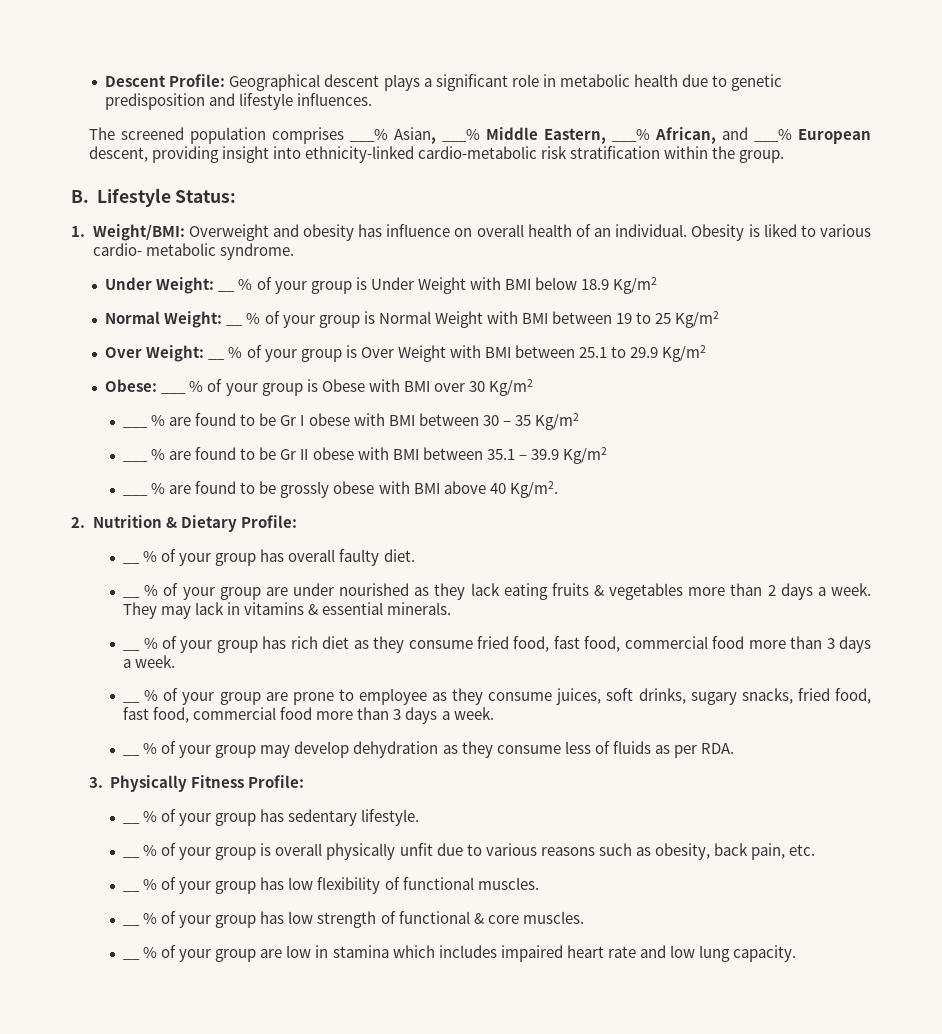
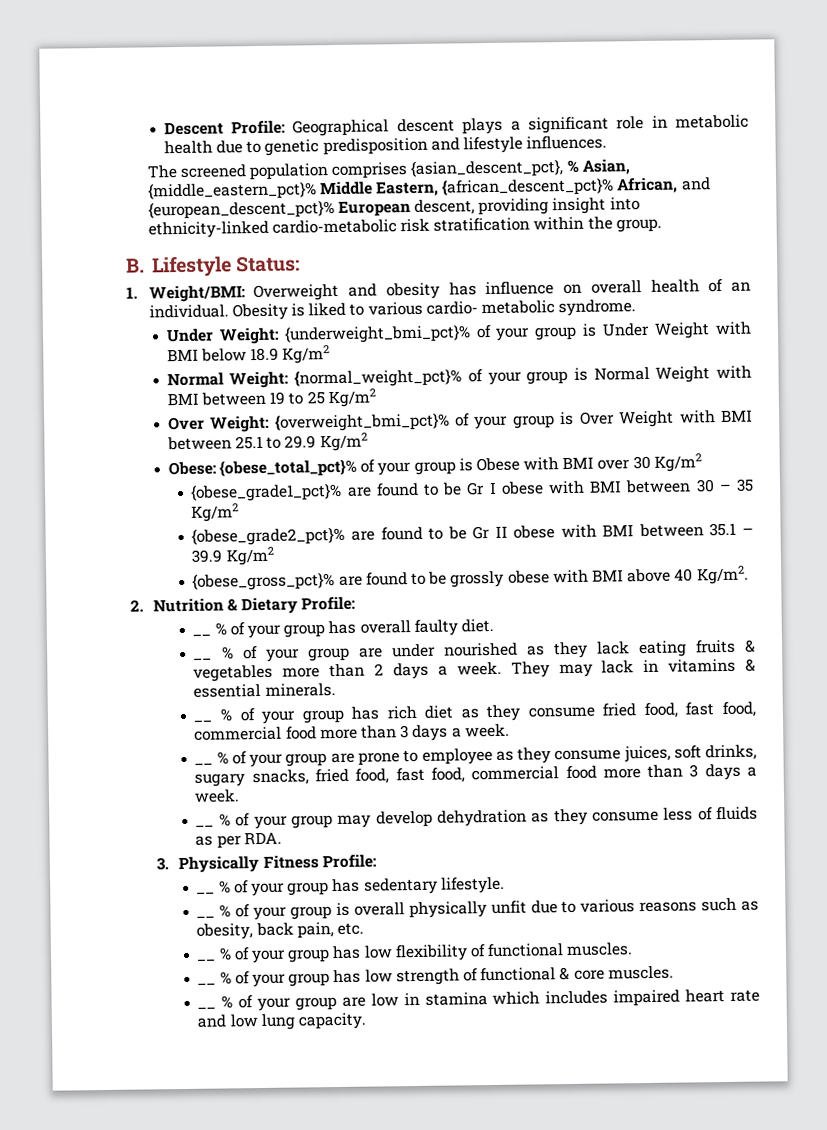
- The screened population comprises ___% Asian, ___% Middle Eastern, ___% African, and ___% European descent, providing insight into ethnicity-linked cardio-metabolic risk stratification within the group.
+ The screened population comprises {asian_descent_pct}, % Asian, {middle_eastern_pct}% Middle Eastern, {african_descent_pct}% African, and {european_descent_pct}% European descent, providing insight into ethnicity-linked cardio-metabolic risk stratification within the group.
- Under Weight: __ % of your group is Under Weight with BMI below 18.9 Kg/m2
+ Under Weight: {underweight_bmi_pct}% of your group is Under Weight with BMI below 18.9 Kg/m2
- Normal Weight: __ % of your group is Normal Weight with BMI between 19 to 25 Kg/m2
+ Normal Weight: {normal_weight_pct}% of your group is Normal Weight with BMI between 19 to 25 Kg/m2
- Over Weight: __ % of your group is Over Weight with BMI between 25.1 to 29.9 Kg/m2
+ Over Weight: {overweight_bmi_pct}% of your group is Over Weight with BMI between 25.1 to 29.9 Kg/m2
- Obese: ___ % of your group is Obese with BMI over 30 Kg/m2
+ Obese: {obese_total_pct}% of your group is Obese with BMI over 30 Kg/m2
- ___ % are found to be Gr I obese with BMI between 30 – 35 Kg/m2
+ {obese_grade1_pct}% are found to be Gr I obese with BMI between 30 – 35 Kg/m2
- ___ % are found to be Gr II obese with BMI between 35.1 – 39.9 Kg/m2
+ {obese_grade2_pct}% are found to be Gr II obese with BMI between 35.1 – 39.9 Kg/m2
- ___ % are found to be grossly obese with BMI above 40 Kg/m2.
+ {obese_gross_pct}% are found to be grossly obese with BMI above 40 Kg/m2.

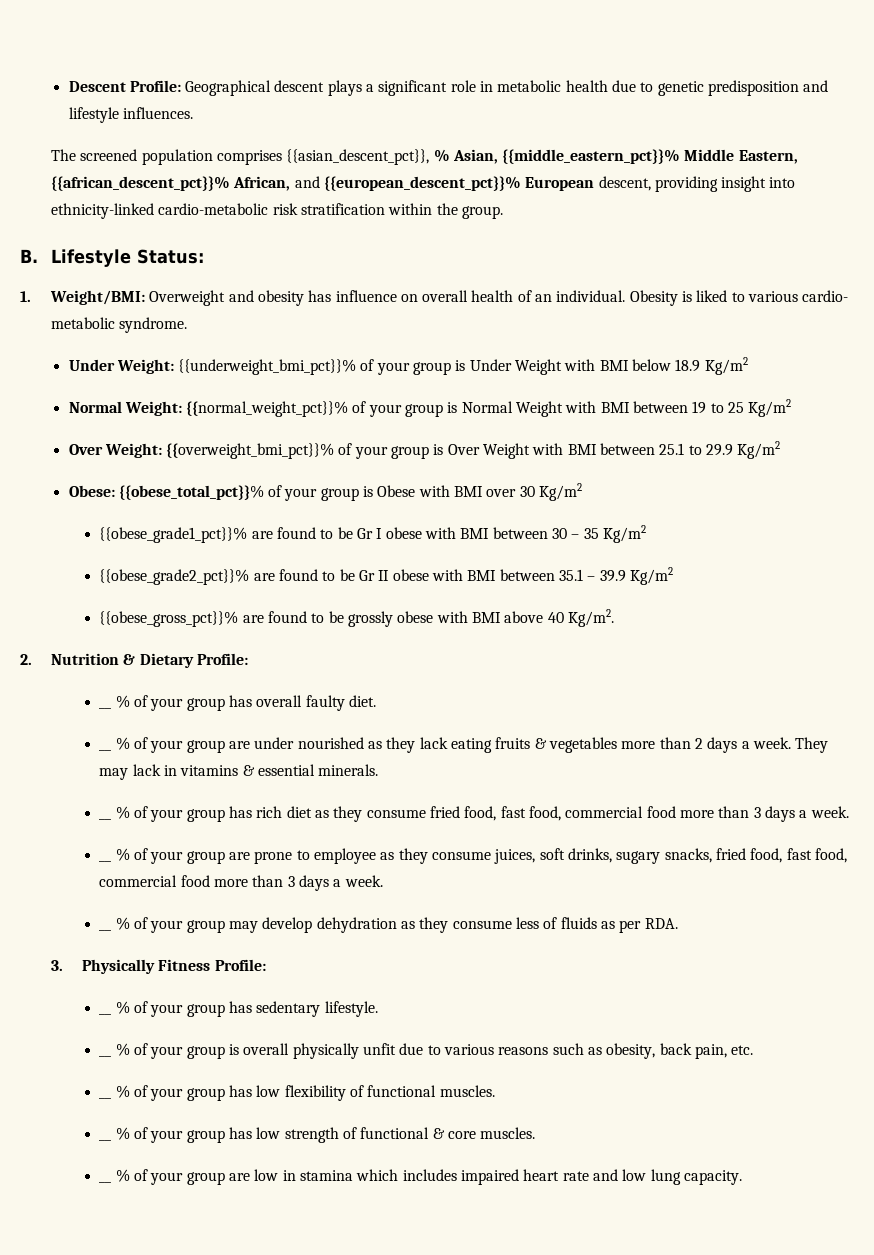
- The screened population comprises {asian_descent_pct}, % Asian, {middle_eastern_pct}% Middle Eastern, {african_descent_pct}% African, and {european_descent_pct}% European descent, providing insight into ethnicity-linked cardio-metabolic risk stratification within the group.
+ The screened population comprises {{asian_descent_pct}}, % Asian, {{middle_eastern_pct}}% Middle Eastern, {{african_descent_pct}}% African, and {{european_descent_pct}}% European descent, providing insight into ethnicity-linked cardio-metabolic risk stratification within the group.
- Under Weight: {underweight_bmi_pct}% of your group is Under Weight with BMI below 18.9 Kg/m2
+ Under Weight: {{underweight_bmi_pct}}% of your group is Under Weight with BMI below 18.9 Kg/m2
- Normal Weight: {normal_weight_pct}% of your group is Normal Weight with BMI between 19 to 25 Kg/m2
+ Normal Weight: {{normal_weight_pct}}% of your group is Normal Weight with BMI between 19 to 25 Kg/m2
- Over Weight: {overweight_bmi_pct}% of your group is Over Weight with BMI between 25.1 to 29.9 Kg/m2
+ Over Weight: {{overweight_bmi_pct}}% of your group is Over Weight with BMI between 25.1 to 29.9 Kg/m2
- Obese: {obese_total_pct}% of your group is Obese with BMI over 30 Kg/m2
+ Obese: {{obese_total_pct}}% of your group is Obese with BMI over 30 Kg/m2
- {obese_grade1_pct}% are found to be Gr I obese with BMI between 30 – 35 Kg/m2
+ {{obese_grade1_pct}}% are found to be Gr I obese with BMI between 30 – 35 Kg/m2
- {obese_grade2_pct}% are found to be Gr II obese with BMI between 35.1 – 39.9 Kg/m2
+ {{obese_grade2_pct}}% are found to be Gr II obese with BMI between 35.1 – 39.9 Kg/m2
- {obese_gross_pct}% are found to be grossly obese with BMI above 40 Kg/m2.
+ {{obese_gross_pct}}% are found to be grossly obese with BMI above 40 Kg/m2.

